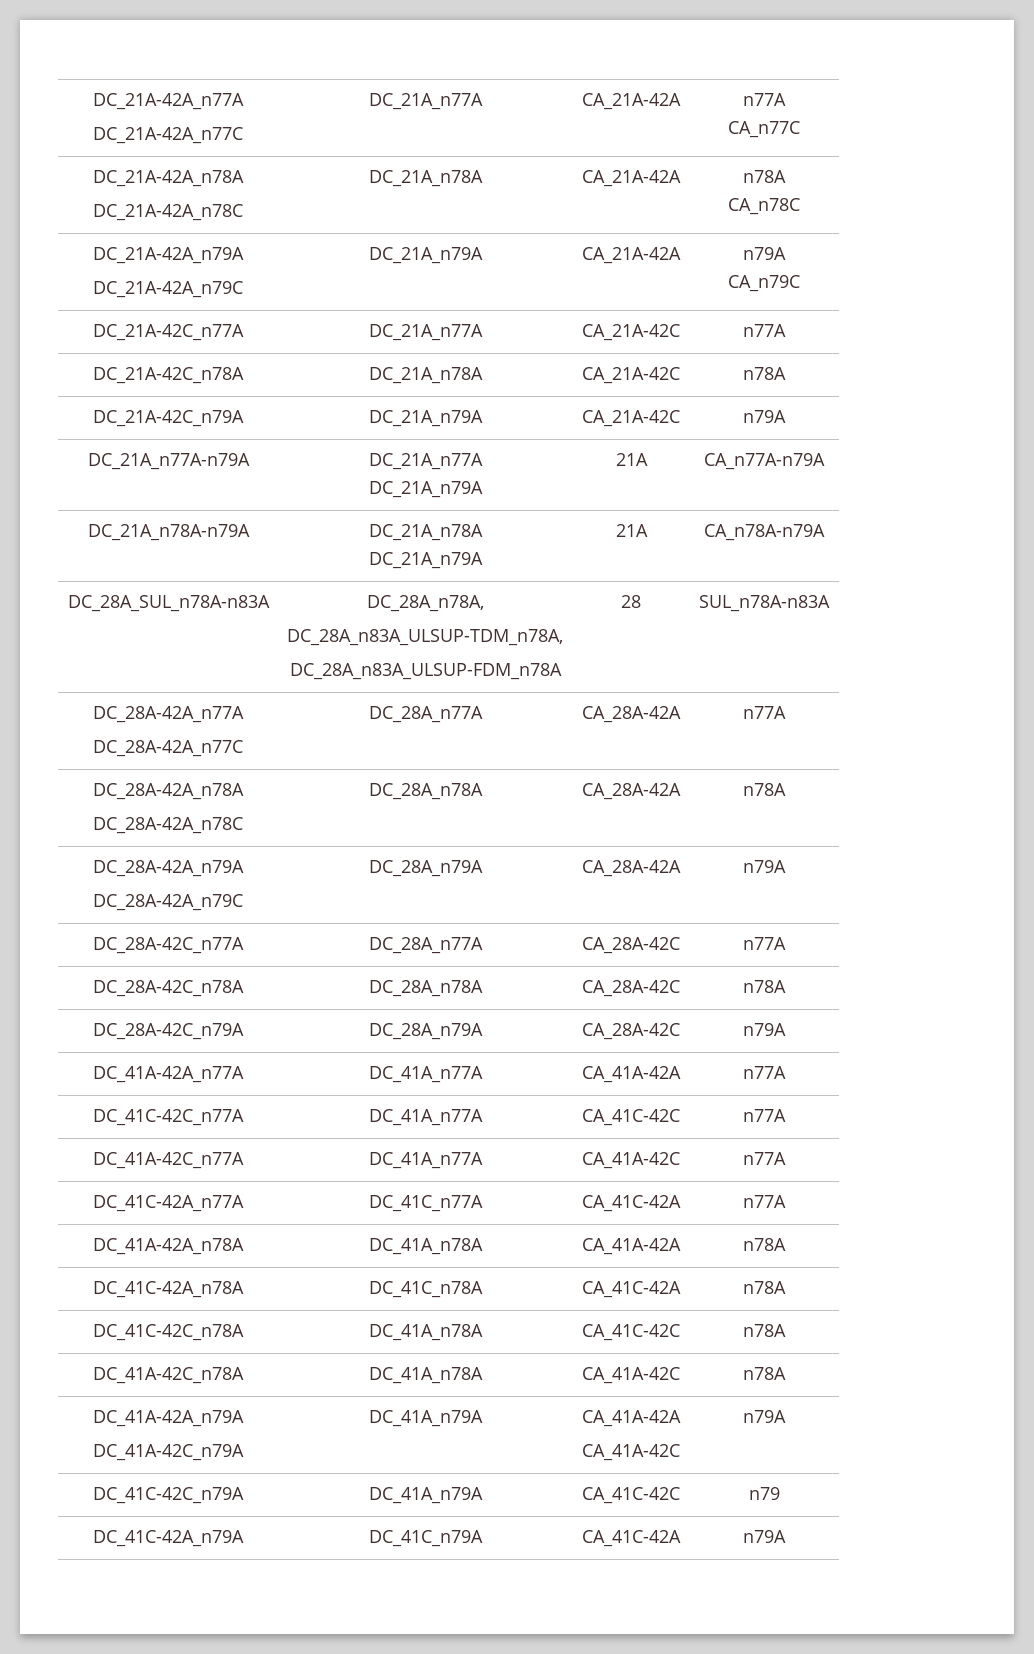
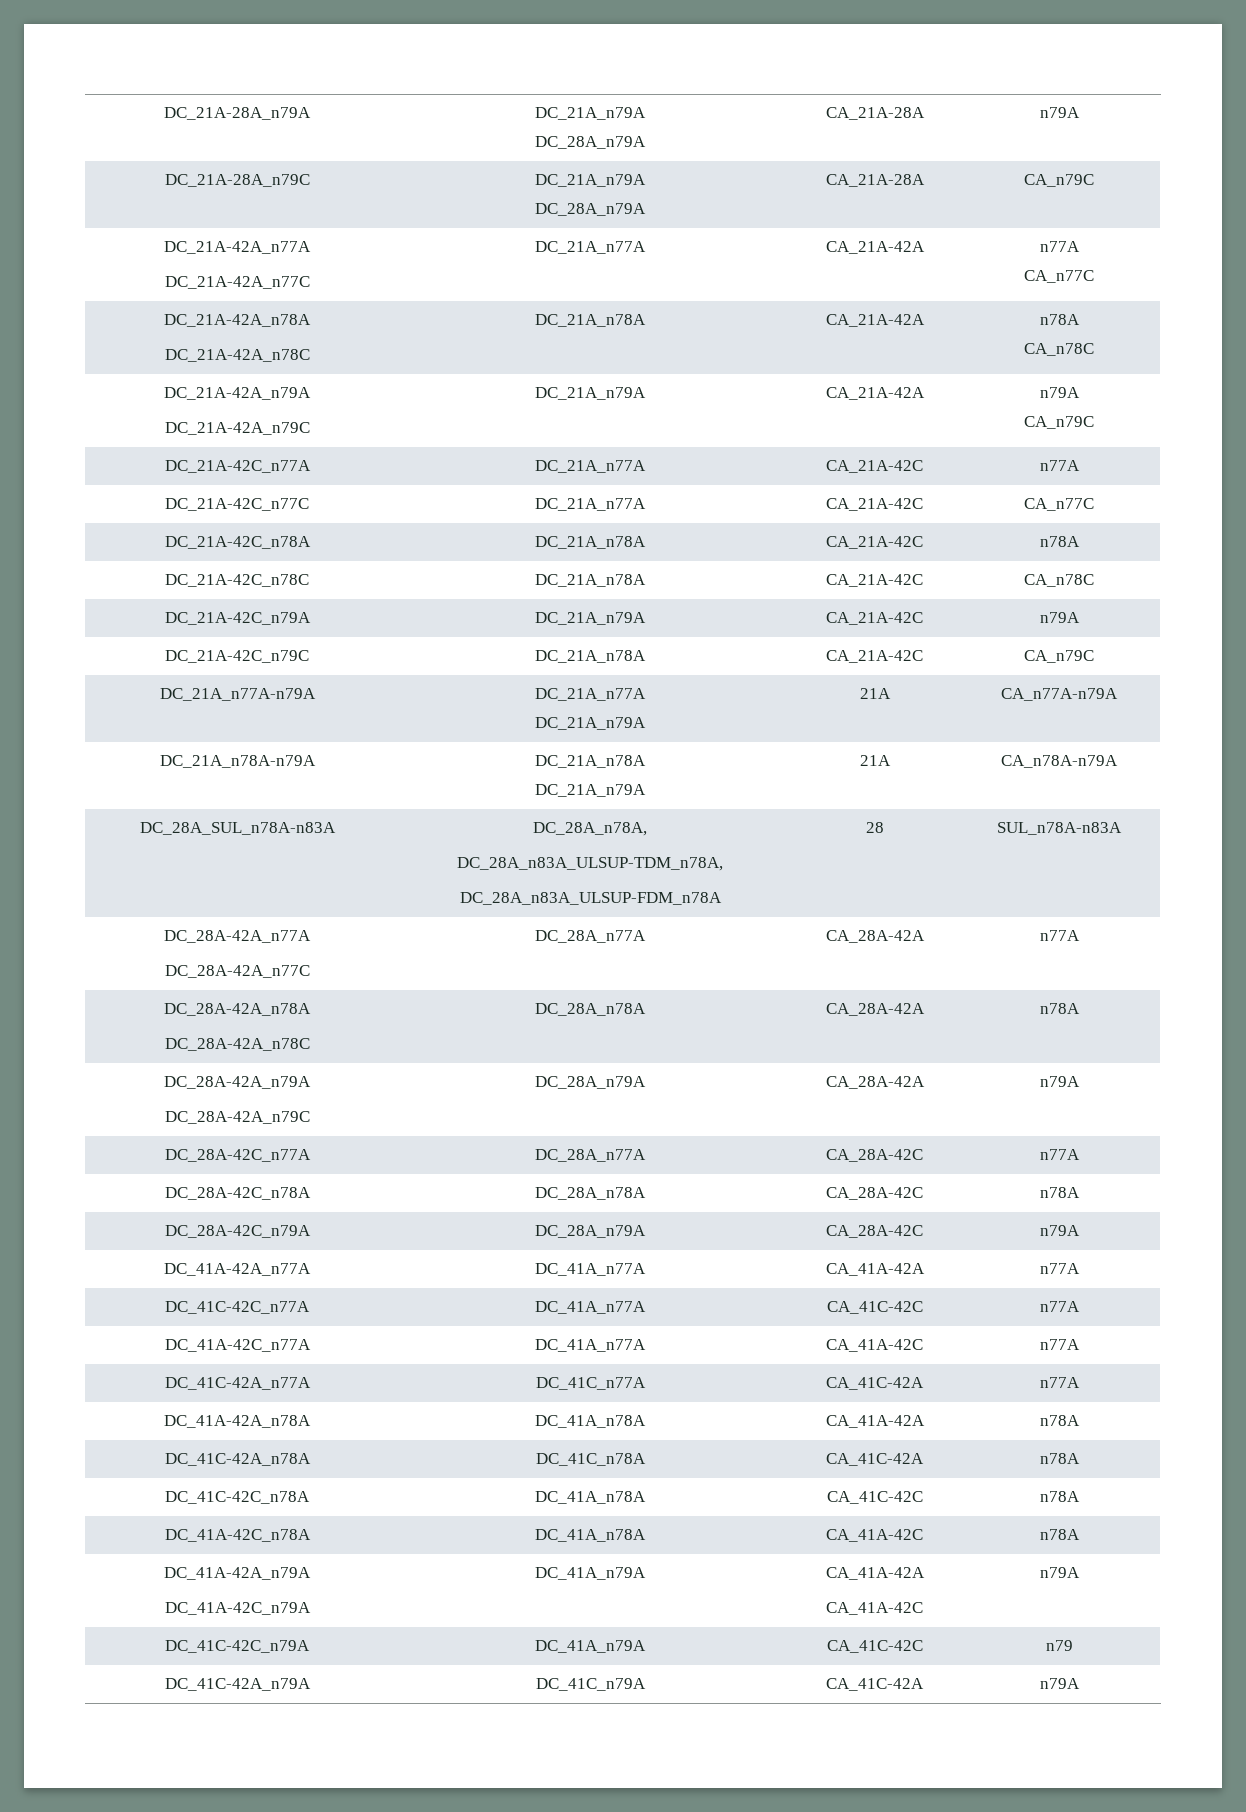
+ DC_21A-28A_n79A | DC_21A_n79A
+ DC_28A_n79A | CA_21A-28A | n79A
+ DC_21A-28A_n79C | DC_21A_n79A
+ DC_28A_n79A | CA_21A-28A | CA_n79C
+ DC_21A-42C_n77C | DC_21A_n77A | CA_21A-42C | CA_n77C
+ DC_21A-42C_n78C | DC_21A_n78A | CA_21A-42C | CA_n78C
+ DC_21A-42C_n79C | DC_21A_n78A | CA_21A-42C | CA_n79C

